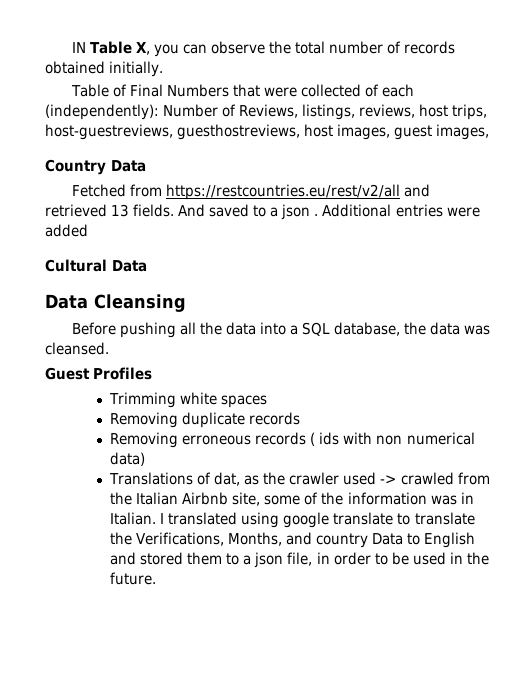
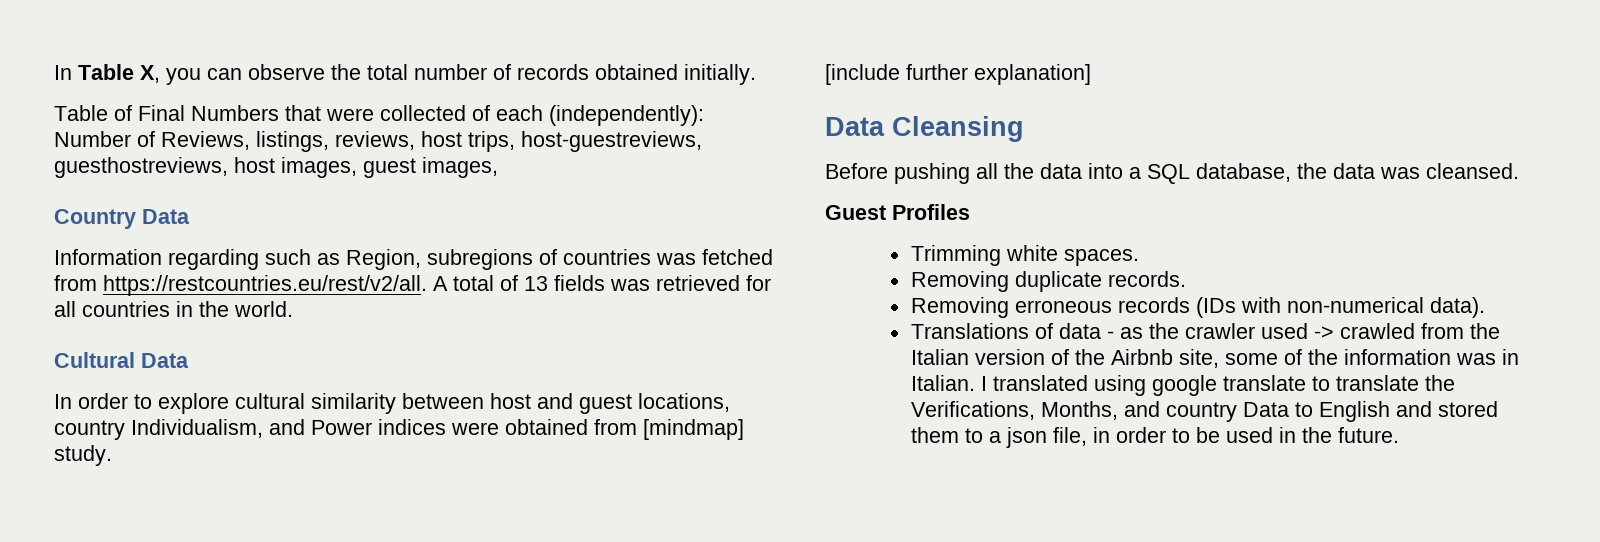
- IN Table X, you can observe the total number of records obtained initially.
+ In Table X, you can observe the total number of records obtained initially.
- Fetched from https://restcountries.eu/rest/v2/all and retrieved 13 fields. And saved to a json . Additional entries were added
+ Information regarding such as Region, subregions of countries was fetched from https://restcountries.eu/rest/v2/all. A total of 13 fields was retrieved for all countries in the world.
  Cultural Data
+ In order to explore cultural similarity between host and guest locations, country Individualism, and Power indices were obtained from [mindmap] study.
+ [include further explanation]
- Trimming white spaces
+ Trimming white spaces.
- Removing duplicate records
+ Removing duplicate records.
- Removing erroneous records ( ids with non numerical data)
+ Removing erroneous records (IDs with non-numerical data).
- Translations of dat, as the crawler used -> crawled from the Italian Airbnb site, some of the information was in Italian.
+ Translations of data - as the crawler used -> crawled from the Italian version of the Airbnb site, some of the information was in Italian.

